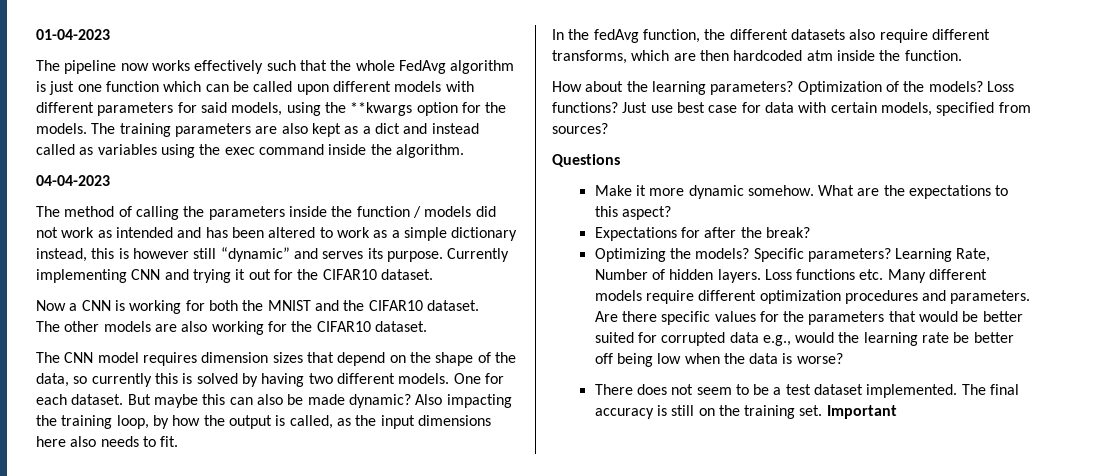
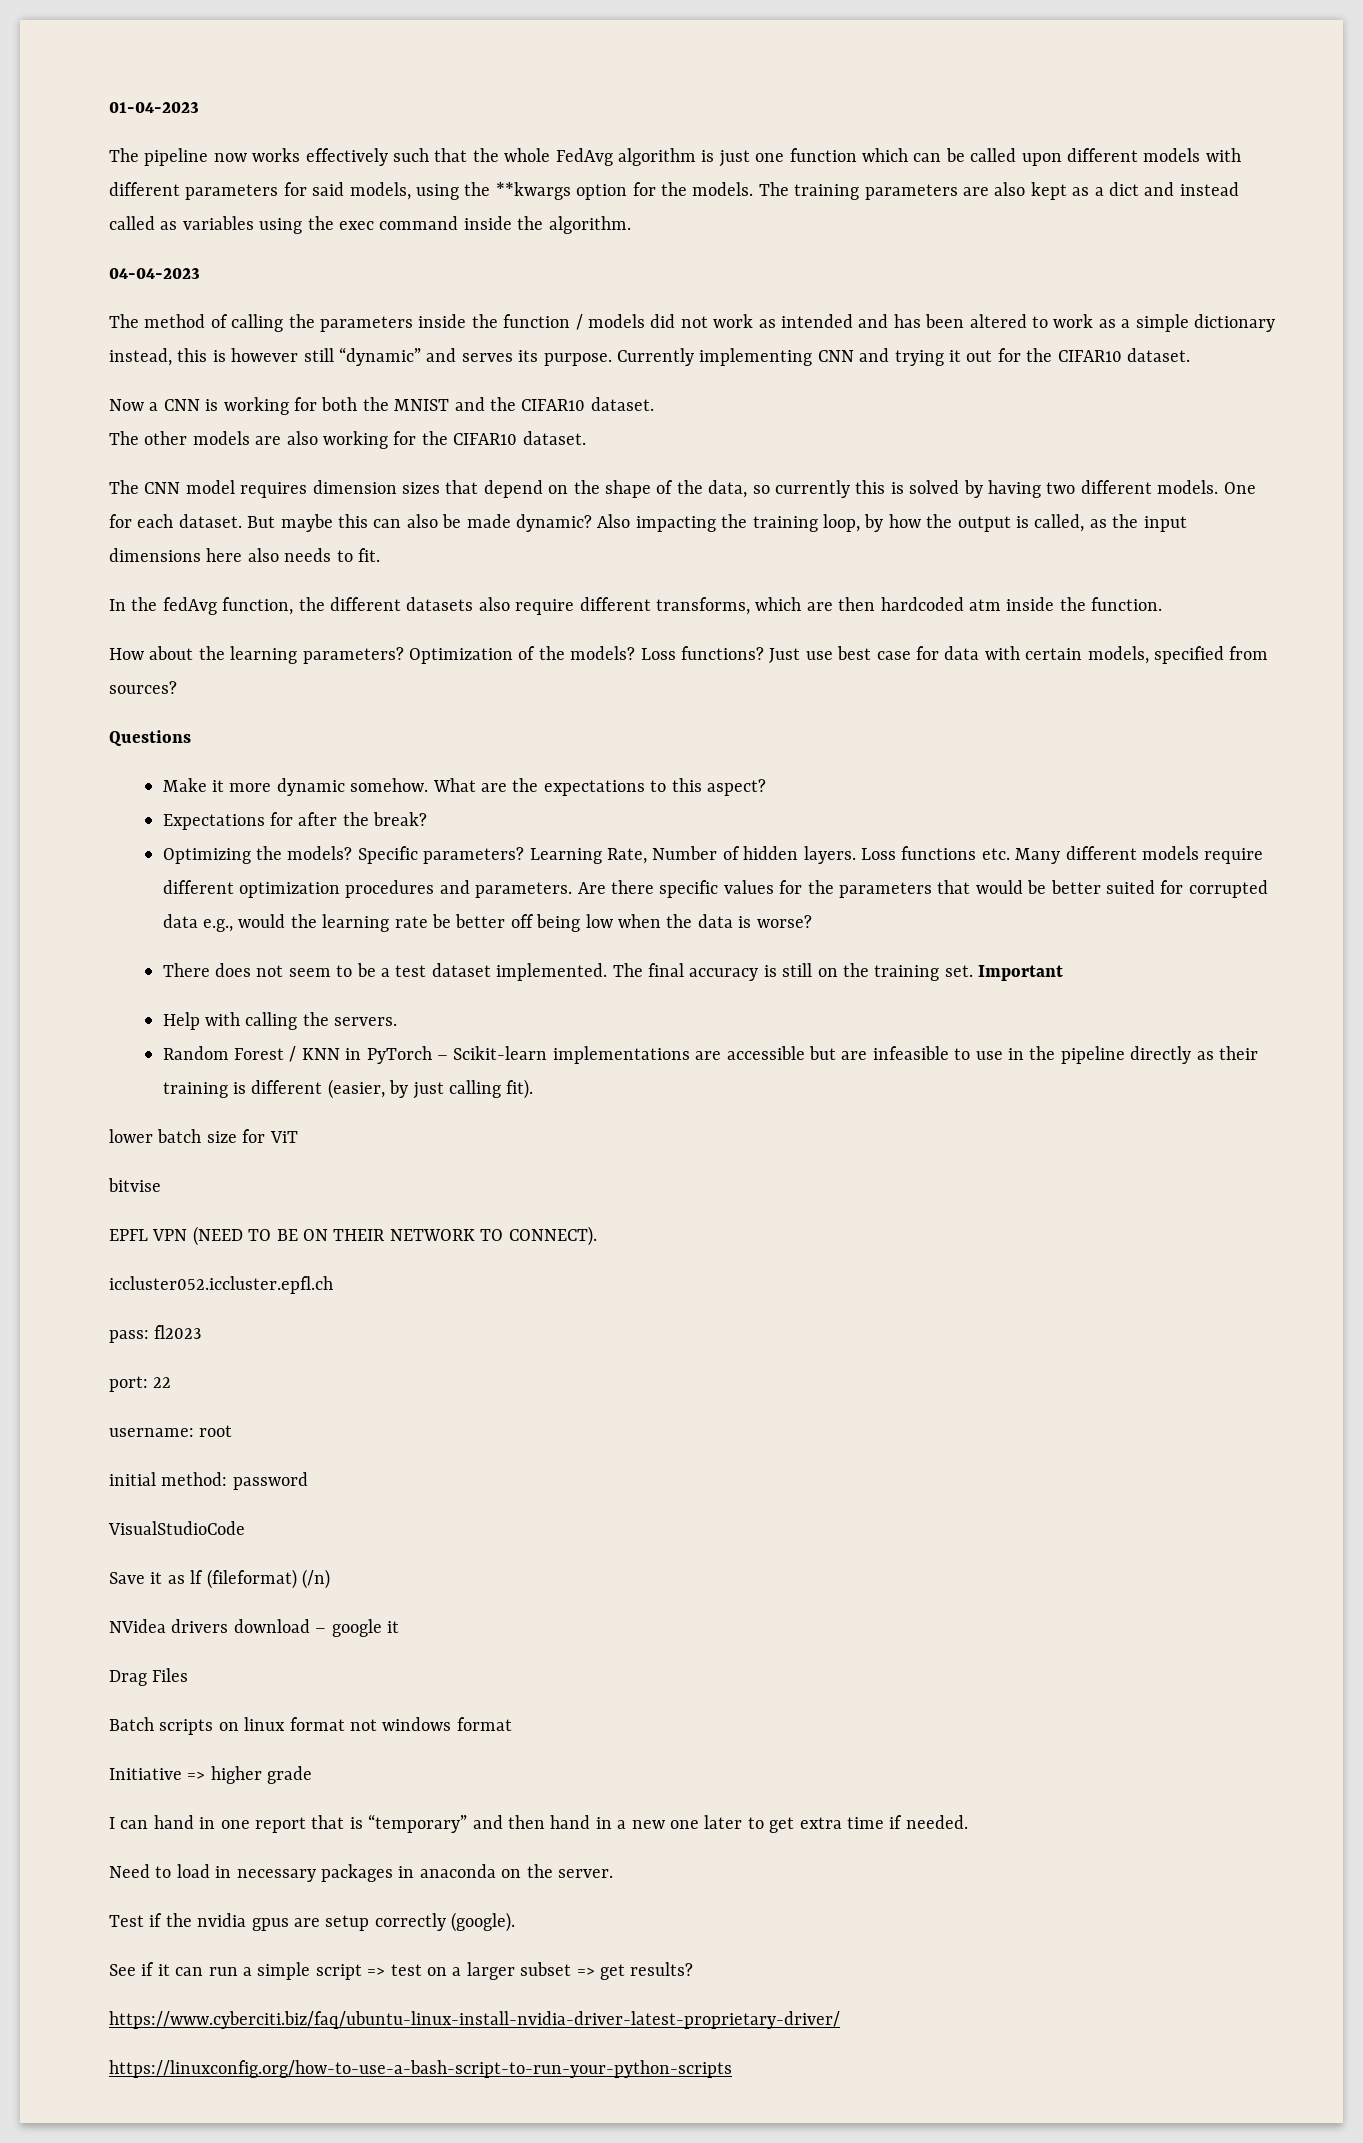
+ Help with calling the servers.
+ Random Forest / KNN in PyTorch – Scikit-learn implementations are accessible but are infeasible to use in the pipeline directly as their training is different (easier, by just calling fit).
+ lower batch size for ViT
+ bitvise
+ EPFL VPN (NEED TO BE ON THEIR NETWORK TO CONNECT).
+ iccluster052.iccluster.epfl.ch
+ pass: fl2023
+ port: 22
+ username: root
+ initial method: password
+ VisualStudioCode
+ Save it as lf (fileformat) (/n)
+ NVidea drivers download – google it
+ Drag Files
+ Batch scripts on linux format not windows format
+ Initiative => higher grade
+ I can hand in one report that is “temporary” and then hand in a new one later to get extra time if needed.
+ Need to load in necessary packages in anaconda on the server.
+ Test if the nvidia gpus are setup correctly (google).
+ See if it can run a simple script => test on a larger subset => get results?
+ https://www.cyberciti.biz/faq/ubuntu-linux-install-nvidia-driver-latest-proprietary-driver/
+ https://linuxconfig.org/how-to-use-a-bash-script-to-run-your-python-scripts

